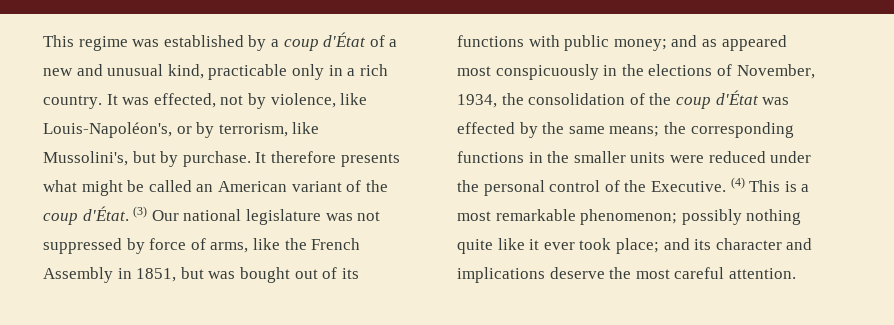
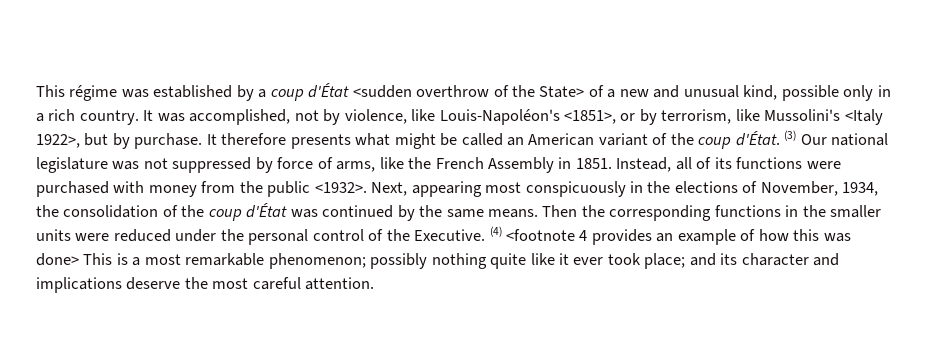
- This regime was established by a coup d'État of a new and unusual kind, practicable only in a rich country.
+ This régime was established by a coup d'État <sudden overthrow of the State> of a new and unusual kind, possible only in a rich country.
- It was effected, not by violence, like Louis-Napoléon's, or by terrorism, like Mussolini's, but by purchase.
+ It was accomplished, not by violence, like Louis-Napoléon's <1851>, or by terrorism, like Mussolini's <Italy 1922>, but by purchase.
- (3) Our national legislature was not suppressed by force of arms, like the French Assembly in 1851, but was bought out of its functions with public money; and as appeared most conspicuously in the elections of November, 1934, the consolidation of the coup d'État was effected by the same means; the corresponding functions in the smaller units were reduced under the personal control of the Executive.
+ (3) Our national legislature was not suppressed by force of arms, like the French Assembly in 1851. Instead, all of its functions were purchased with money from the public <1932>. Next, appearing most conspicuously in the elections of November, 1934, the consolidation of the coup d'État was continued by the same means. Then the corresponding functions in the smaller units were reduced under the personal control of the Executive.
- (4) This is a most remarkable phenomenon; possibly nothing quite like it ever took place; and its character and implications deserve the most careful attention.
+ (4) <footnote 4 provides an example of how this was done> This is a most remarkable phenomenon; possibly nothing quite like it ever took place; and its character and implications deserve the most careful attention.

